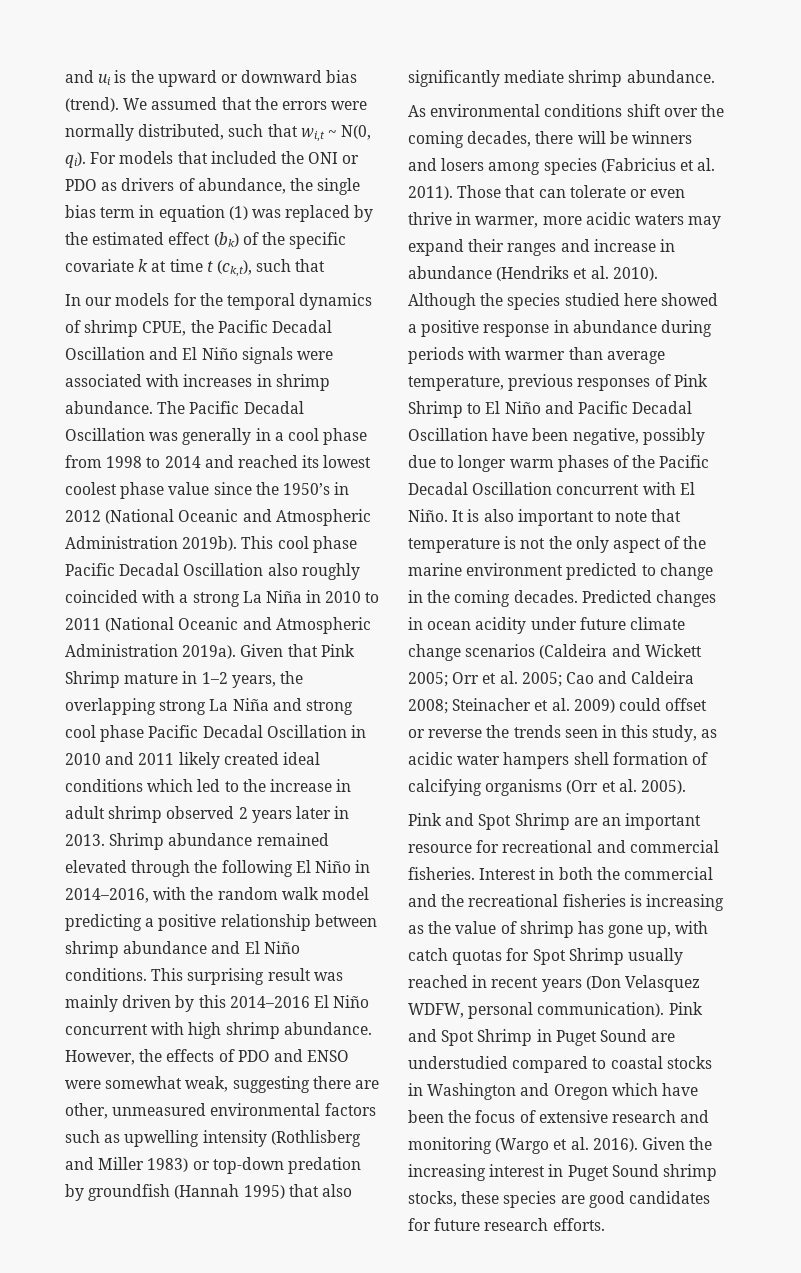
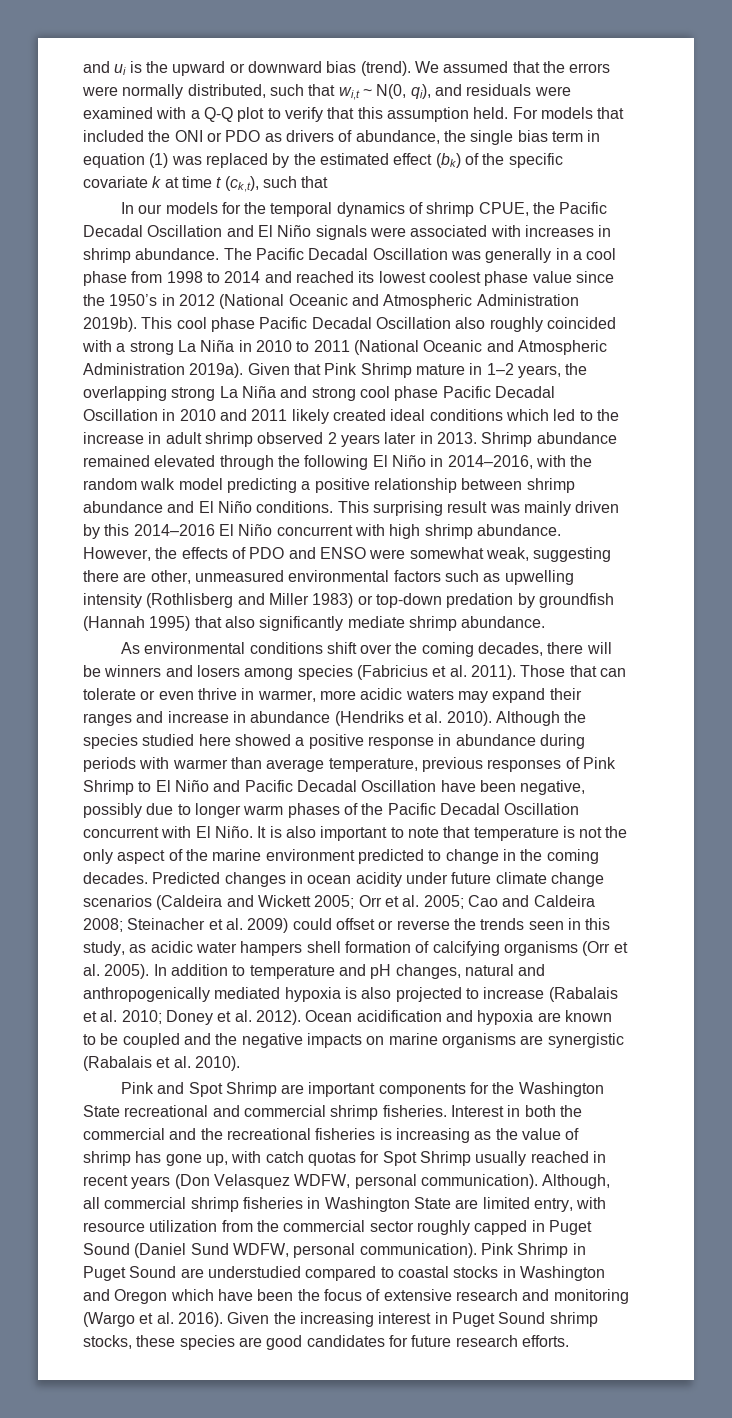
- We assumed that the errors were normally distributed, such that wi,t ~ N(0, qi).
+ We assumed that the errors were normally distributed, such that wi,t ~ N(0, qi), and residuals were examined with a Q-Q plot to verify that this assumption held.
+ In addition to temperature and pH changes, natural and anthropogenically mediated hypoxia is also projected to increase (Rabalais et al. 2010; Doney et al. 2012). Ocean acidification and hypoxia are known to be coupled and the negative impacts on marine organisms are synergistic (Rabalais et al. 2010).
- Pink and Spot Shrimp are an important resource for recreational and commercial fisheries.
+ Pink and Spot Shrimp are important components for the Washington State recreational and commercial shrimp fisheries.
- Pink and Spot Shrimp in Puget Sound are understudied compared to coastal stocks in Washington and Oregon which have been the focus of extensive research and monitoring (Wargo et al. 2016).
+ Although, all commercial shrimp fisheries in Washington State are limited entry, with resource utilization from the commercial sector roughly capped in Puget Sound (Daniel Sund WDFW, personal communication). Pink Shrimp in Puget Sound are understudied compared to coastal stocks in Washington and Oregon which have been the focus of extensive research and monitoring (Wargo et al. 2016).

